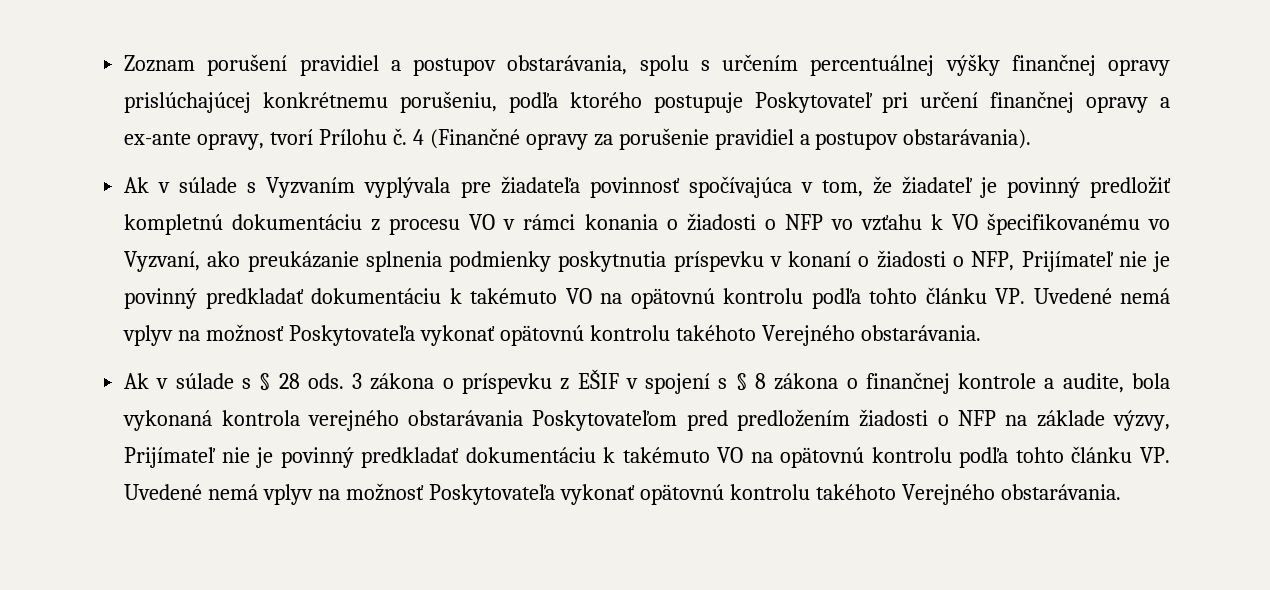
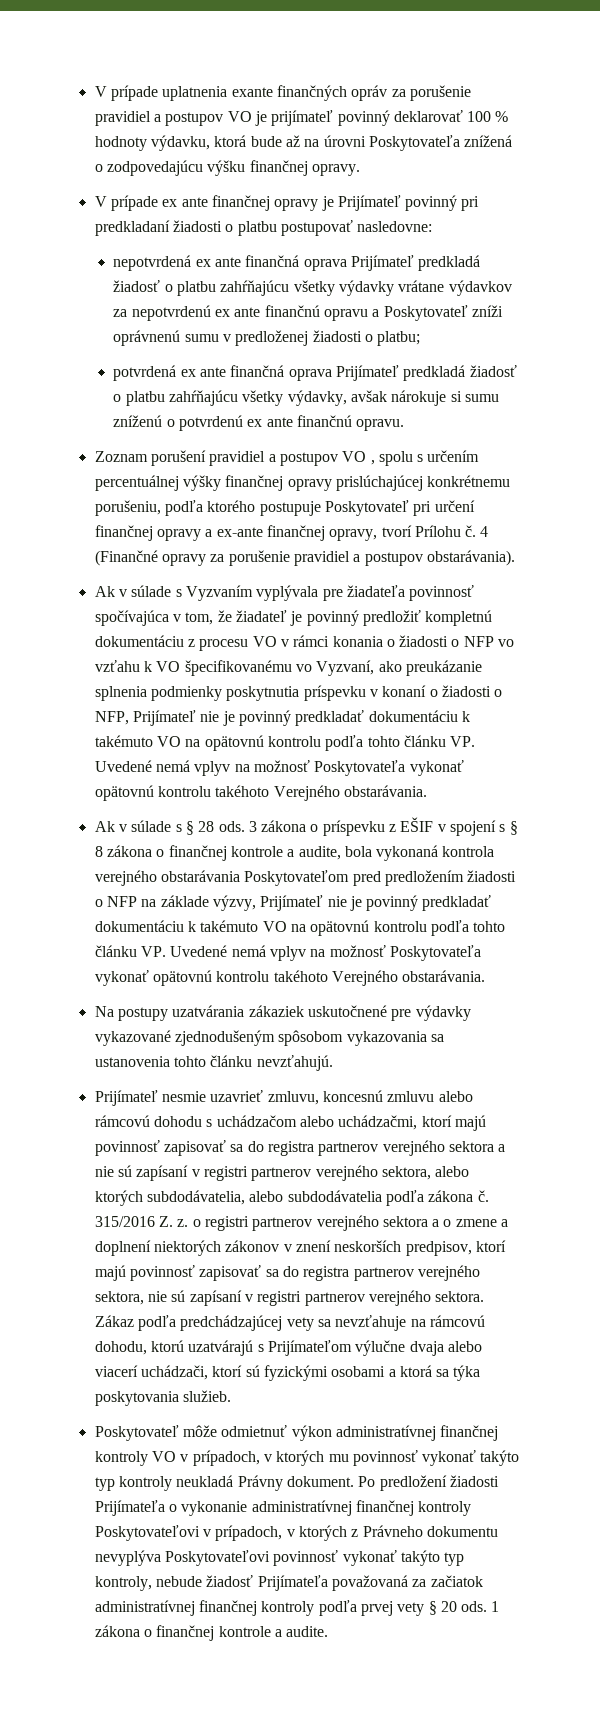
+ V prípade uplatnenia exante finančných opráv za porušenie pravidiel a postupov VO je prijímateľ povinný deklarovať 100 % hodnoty výdavku, ktorá bude až na úrovni Poskytovateľa znížená o zodpovedajúcu výšku finančnej opravy.
+ V prípade ex ante finančnej opravy je Prijímateľ povinný pri predkladaní žiadosti o platbu postupovať nasledovne:
+ nepotvrdená ex ante finančná oprava Prijímateľ predkladá žiadosť o platbu zahŕňajúcu všetky výdavky vrátane výdavkov za nepotvrdenú ex ante finančnú opravu a Poskytovateľ zníži oprávnenú sumu v predloženej žiadosti o platbu;
+ potvrdená ex ante finančná oprava Prijímateľ predkladá žiadosť o platbu zahŕňajúcu všetky výdavky, avšak nárokuje si sumu zníženú o potvrdenú ex ante finančnú opravu.
- Zoznam porušení pravidiel a postupov obstarávania, spolu s určením percentuálnej výšky finančnej opravy prislúchajúcej konkrétnemu porušeniu, podľa ktorého postupuje Poskytovateľ pri určení finančnej opravy a ex-ante opravy, tvorí Prílohu č.
+ Zoznam porušení pravidiel a postupov VO , spolu s určením percentuálnej výšky finančnej opravy prislúchajúcej konkrétnemu porušeniu, podľa ktorého postupuje Poskytovateľ pri určení finančnej opravy a ex-ante finančnej opravy, tvorí Prílohu č.
+ Na postupy uzatvárania zákaziek uskutočnené pre výdavky vykazované zjednodušeným spôsobom vykazovania sa ustanovenia tohto článku nevzťahujú.
+ Prijímateľ nesmie uzavrieť zmluvu, koncesnú zmluvu alebo rámcovú dohodu s uchádzačom alebo uchádzačmi, ktorí majú povinnosť zapisovať sa do registra partnerov verejného sektora a nie sú zapísaní v registri partnerov verejného sektora, alebo ktorých subdodávatelia, alebo subdodávatelia podľa zákona č. 315/2016 Z. z. o registri partnerov verejného sektora a o zmene a doplnení niektorých zákonov v znení neskorších predpisov, ktorí majú povinnosť zapisovať sa do registra partnerov verejného sektora, nie sú zapísaní v registri partnerov verejného sektora. Zákaz podľa predchádzajúcej vety sa nevzťahuje na rámcovú dohodu, ktorú uzatvárajú s Prijímateľom výlučne dvaja alebo viacerí uchádzači, ktorí sú fyzickými osobami a ktorá sa týka poskytovania služieb.
+ Poskytovateľ môže odmietnuť výkon administratívnej finančnej kontroly VO v prípadoch, v ktorých mu povinnosť vykonať takýto typ kontroly neukladá Právny dokument. Po predložení žiadosti Prijímateľa o vykonanie administratívnej finančnej kontroly Poskytovateľovi v prípadoch, v ktorých z Právneho dokumentu nevyplýva Poskytovateľovi povinnosť vykonať takýto typ kontroly, nebude žiadosť Prijímateľa považovaná za začiatok administratívnej finančnej kontroly podľa prvej vety § 20 ods. 1 zákona o finančnej kontrole a audite.

